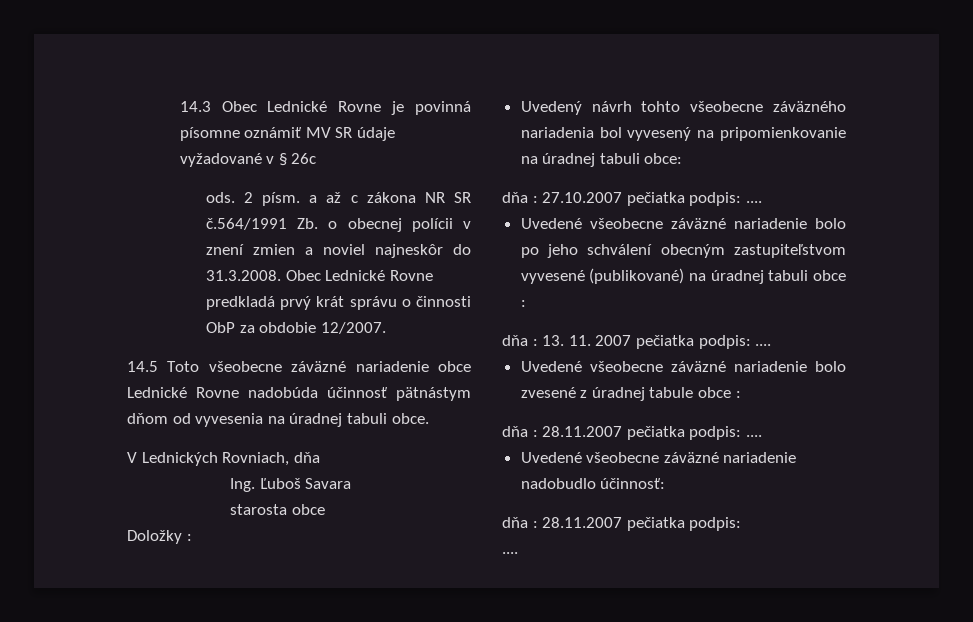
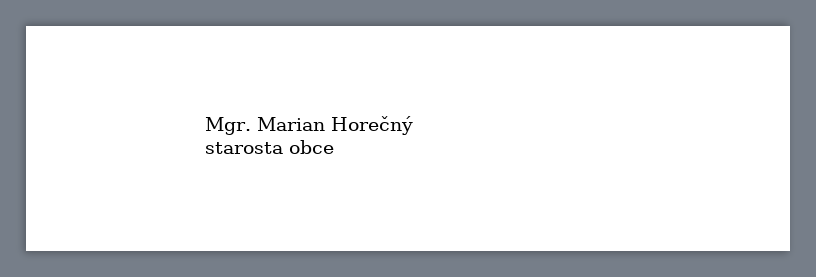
- 14.3 Obec Lednické Rovne je povinná písomne oznámiť MV SR údaje vyžadované v § 26c
- ods. 2 písm. a až c zákona NR SR č.564/1991 Zb. o obecnej polícii v znení zmien a noviel najneskôr do 31.3.2008. Obec Lednické Rovne predkladá prvý krát správu o činnosti ObP za obdobie 12/2007.
- 14.5 Toto všeobecne záväzné nariadenie obce Lednické Rovne nadobúda účinnosť pätnástym dňom od vyvesenia na úradnej tabuli obce.
- V Lednických Rovniach, dňa
- Ing. Ľuboš Savara
+ Mgr. Marian Horečný
  starosta obce
- Doložky :
- Uvedený návrh tohto všeobecne záväzného nariadenia bol vyvesený na pripomienkovanie na úradnej tabuli obce:
- dňa : 27.10.2007 pečiatka podpis: ....
- Uvedené všeobecne záväzné nariadenie bolo po jeho schválení obecným zastupiteľstvom vyvesené (publikované) na úradnej tabuli obce :
- dňa : 13. 11. 2007 pečiatka podpis: ....
- Uvedené všeobecne záväzné nariadenie bolo zvesené z úradnej tabule obce :
- dňa : 28.11.2007 pečiatka podpis: ....
- Uvedené všeobecne záväzné nariadenie nadobudlo účinnosť:
- dňa : 28.11.2007 pečiatka podpis:
- ....

